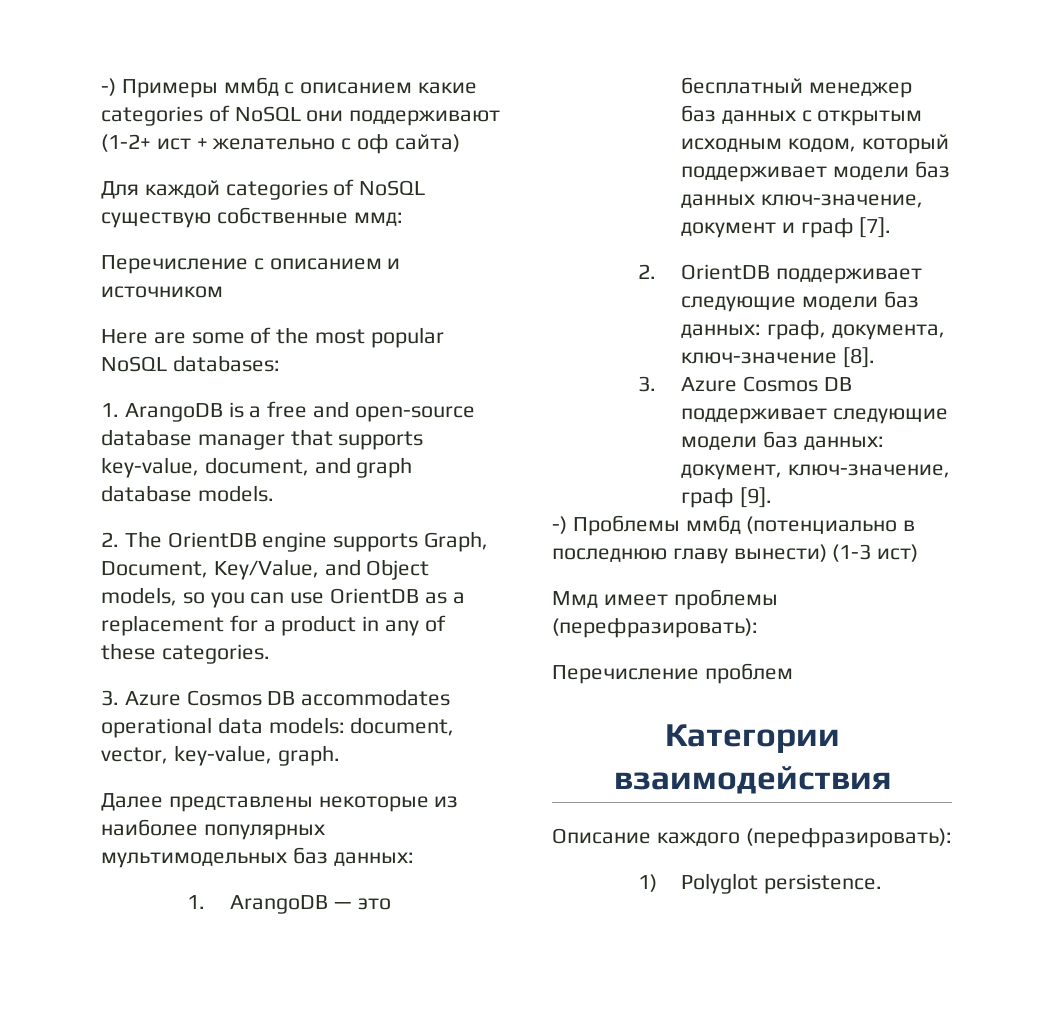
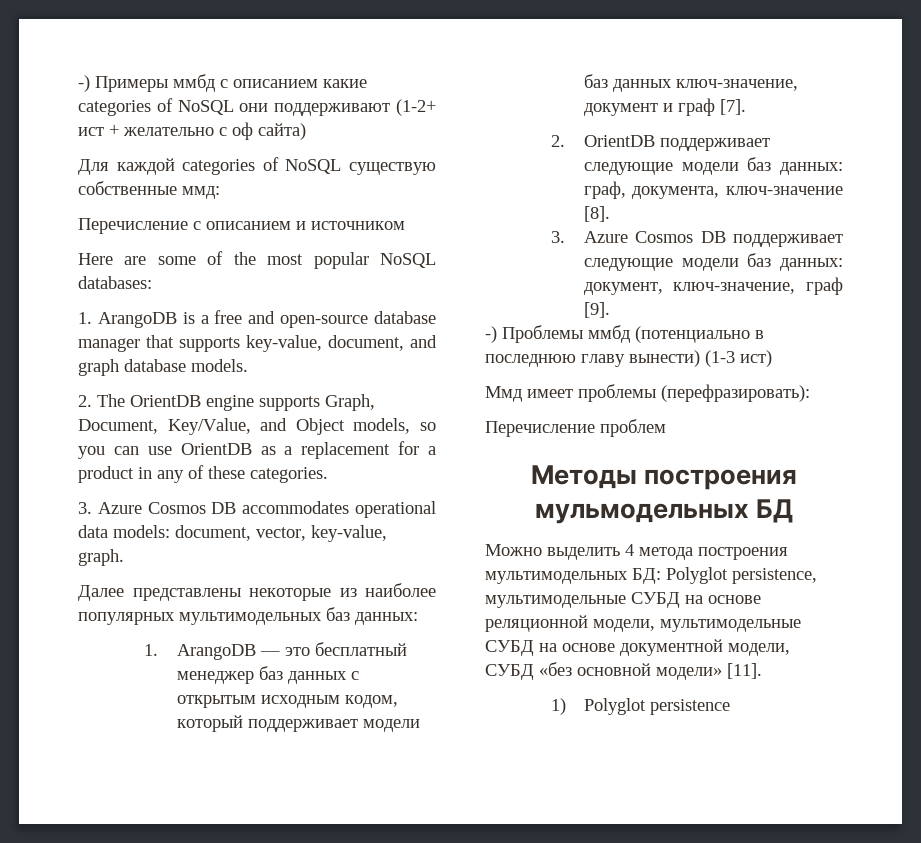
- Категории взаимодействия
- Описание каждого (перефразировать):
+ Методы построения мульмодельных БД
+ Можно выделить 4 метода построения мультимодельных БД: Polyglot persistence, мультимодельные СУБД на основе реляционной модели, мультимодельные СУБД на основе документной модели, СУБД «без основной модели» [11].
- 1) Polyglot persistence.
+ 1) Polyglot persistence

